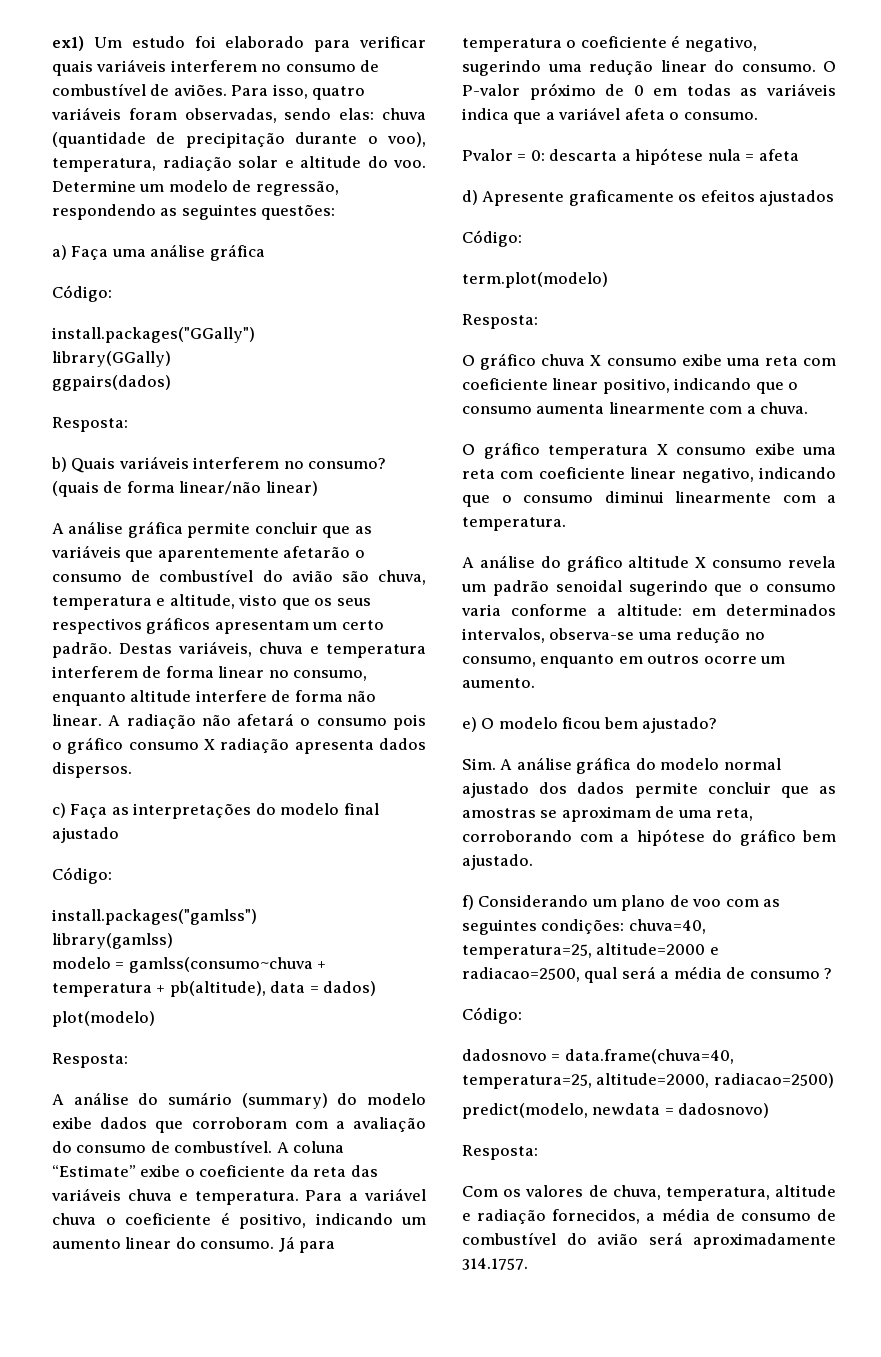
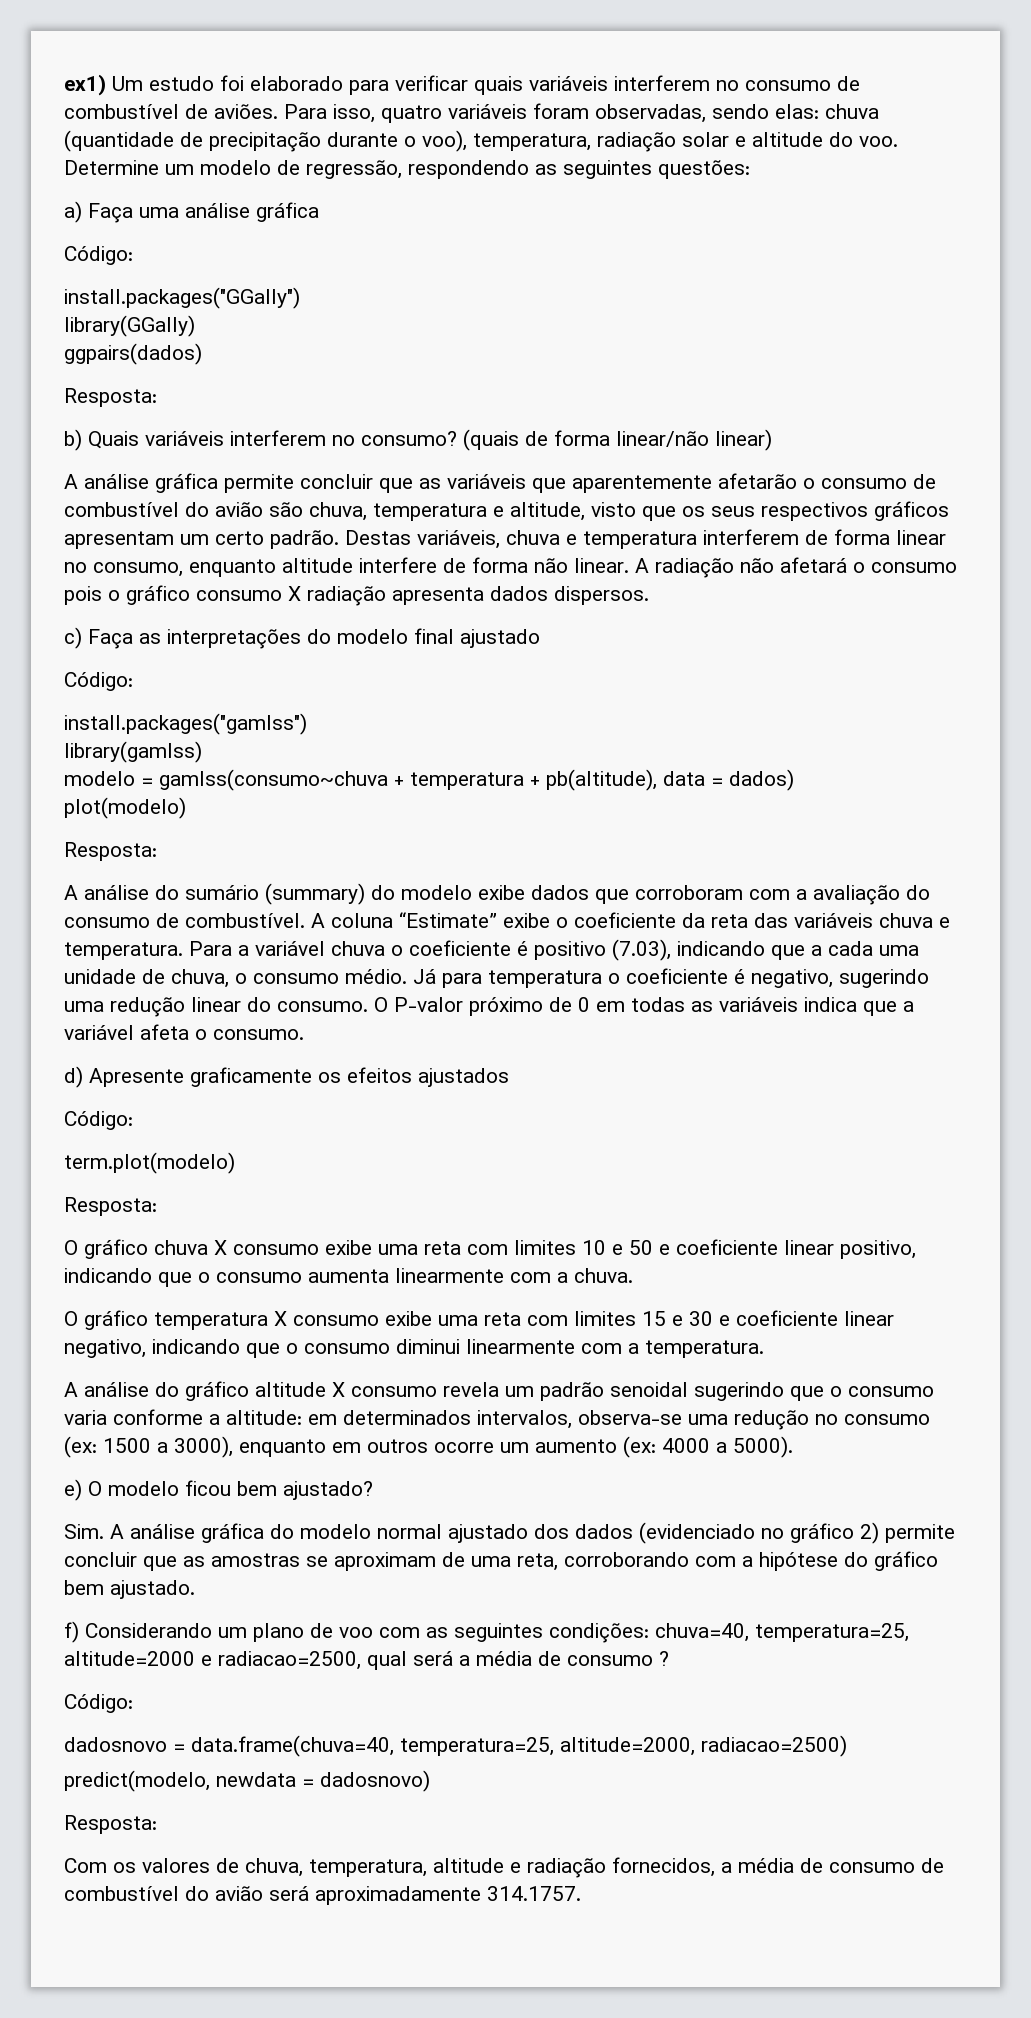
- Para a variável chuva o coeficiente é positivo, indicando um aumento linear do consumo.
+ Para a variável chuva o coeficiente é positivo (7.03), indicando que a cada uma unidade de chuva, o consumo médio.
- Pvalor = 0: descarta a hipótese nula = afeta
- O gráfico chuva X consumo exibe uma reta com coeficiente linear positivo, indicando que o consumo aumenta linearmente com a chuva.
+ O gráfico chuva X consumo exibe uma reta com limites 10 e 50 e coeficiente linear positivo, indicando que o consumo aumenta linearmente com a chuva.
- O gráfico temperatura X consumo exibe uma reta com coeficiente linear negativo, indicando que o consumo diminui linearmente com a temperatura.
+ O gráfico temperatura X consumo exibe uma reta com limites 15 e 30 e coeficiente linear negativo, indicando que o consumo diminui linearmente com a temperatura.
- A análise do gráfico altitude X consumo revela um padrão senoidal sugerindo que o consumo varia conforme a altitude: em determinados intervalos, observa-se uma redução no consumo, enquanto em outros ocorre um aumento.
+ A análise do gráfico altitude X consumo revela um padrão senoidal sugerindo que o consumo varia conforme a altitude: em determinados intervalos, observa-se uma redução no consumo (ex: 1500 a 3000), enquanto em outros ocorre um aumento (ex: 4000 a 5000).
- Sim. A análise gráfica do modelo normal ajustado dos dados permite concluir que as amostras se aproximam de uma reta, corroborando com a hipótese do gráfico bem ajustado.
+ Sim. A análise gráfica do modelo normal ajustado dos dados (evidenciado no gráfico 2) permite concluir que as amostras se aproximam de uma reta, corroborando com a hipótese do gráfico bem ajustado.

